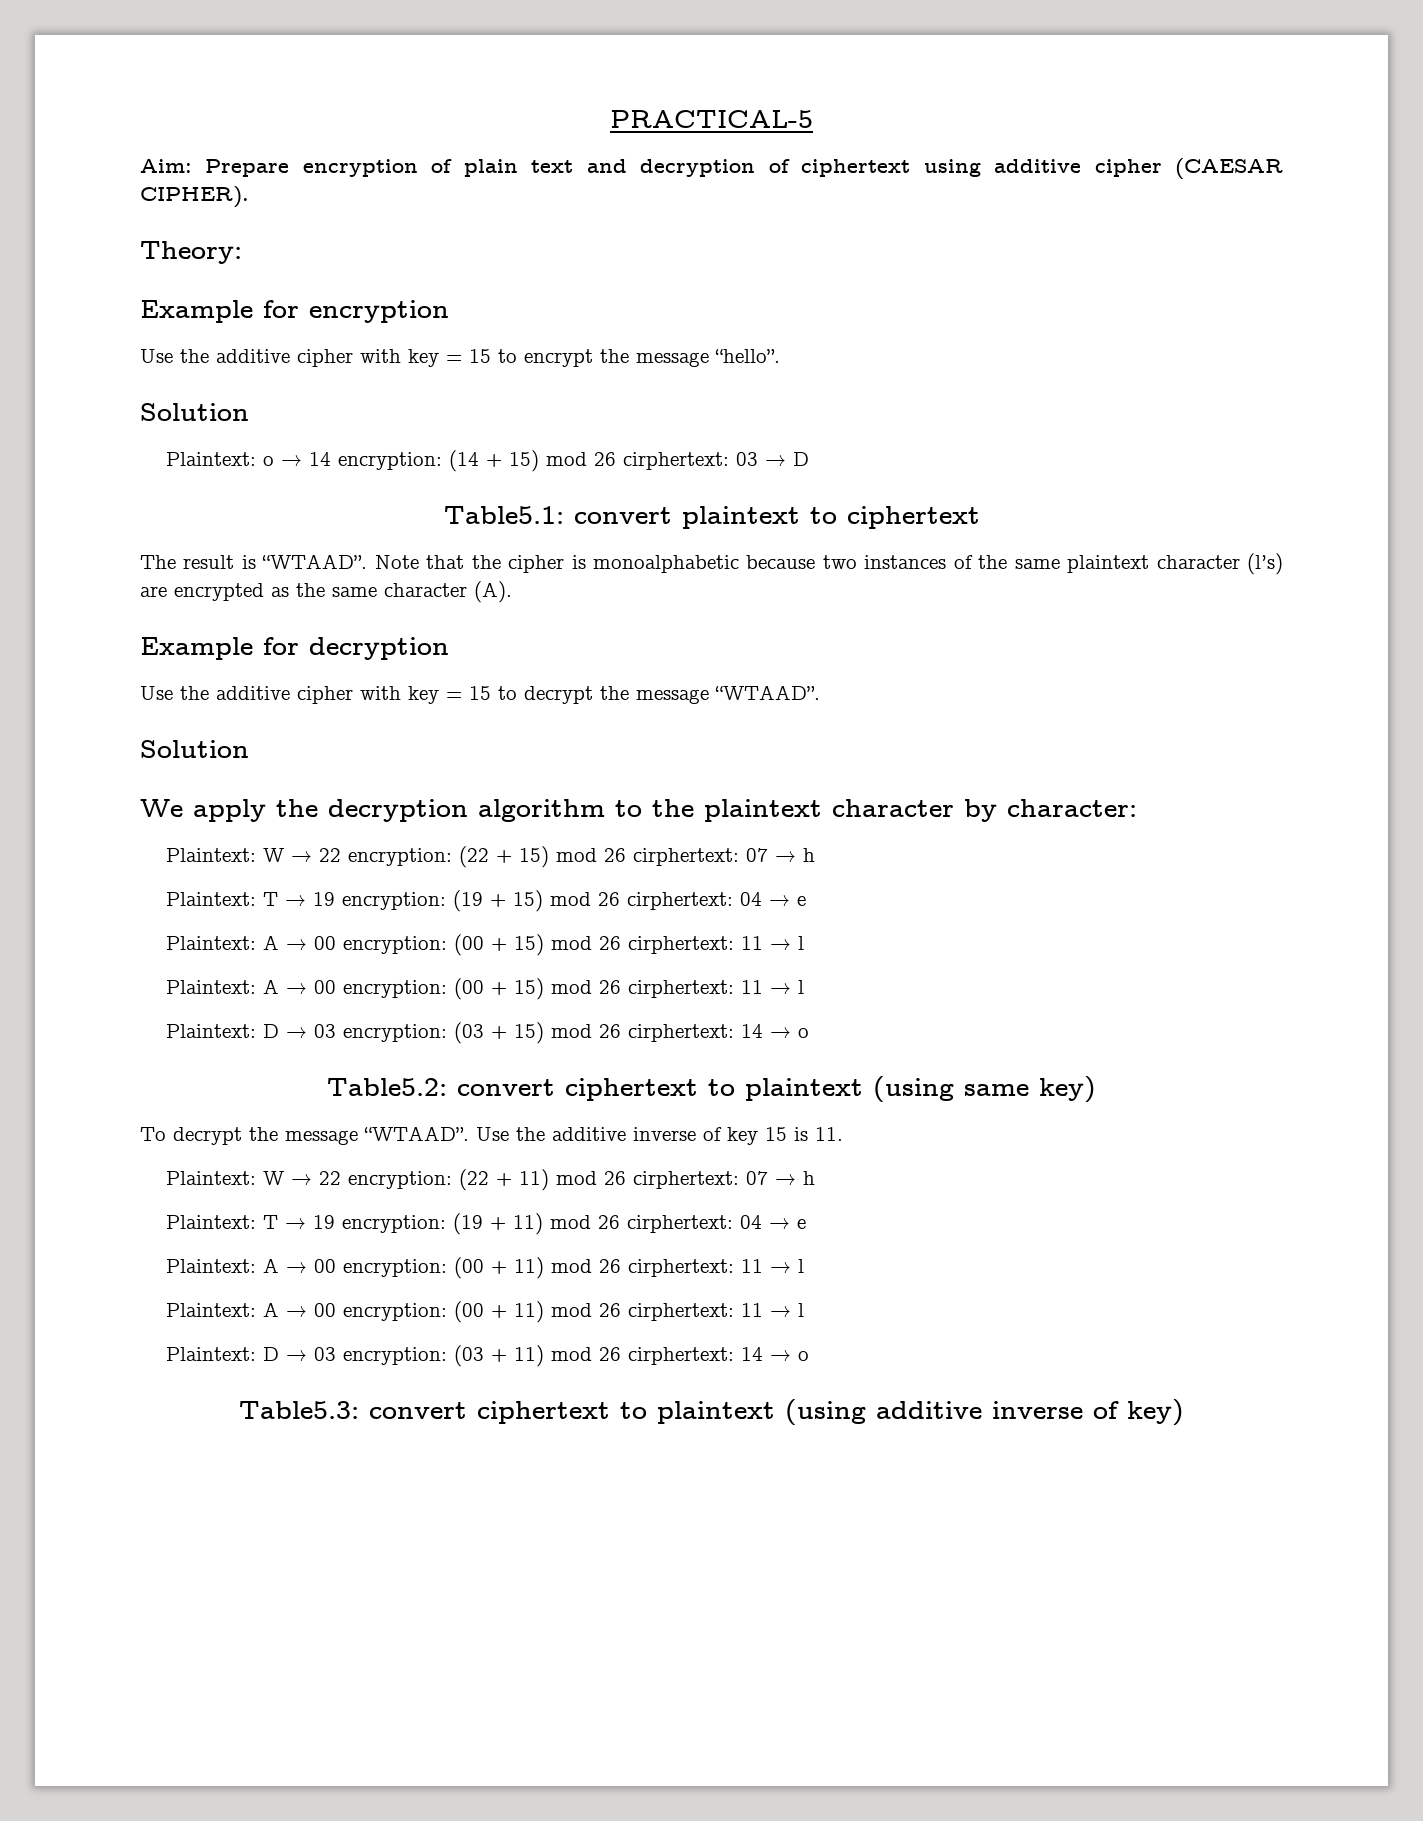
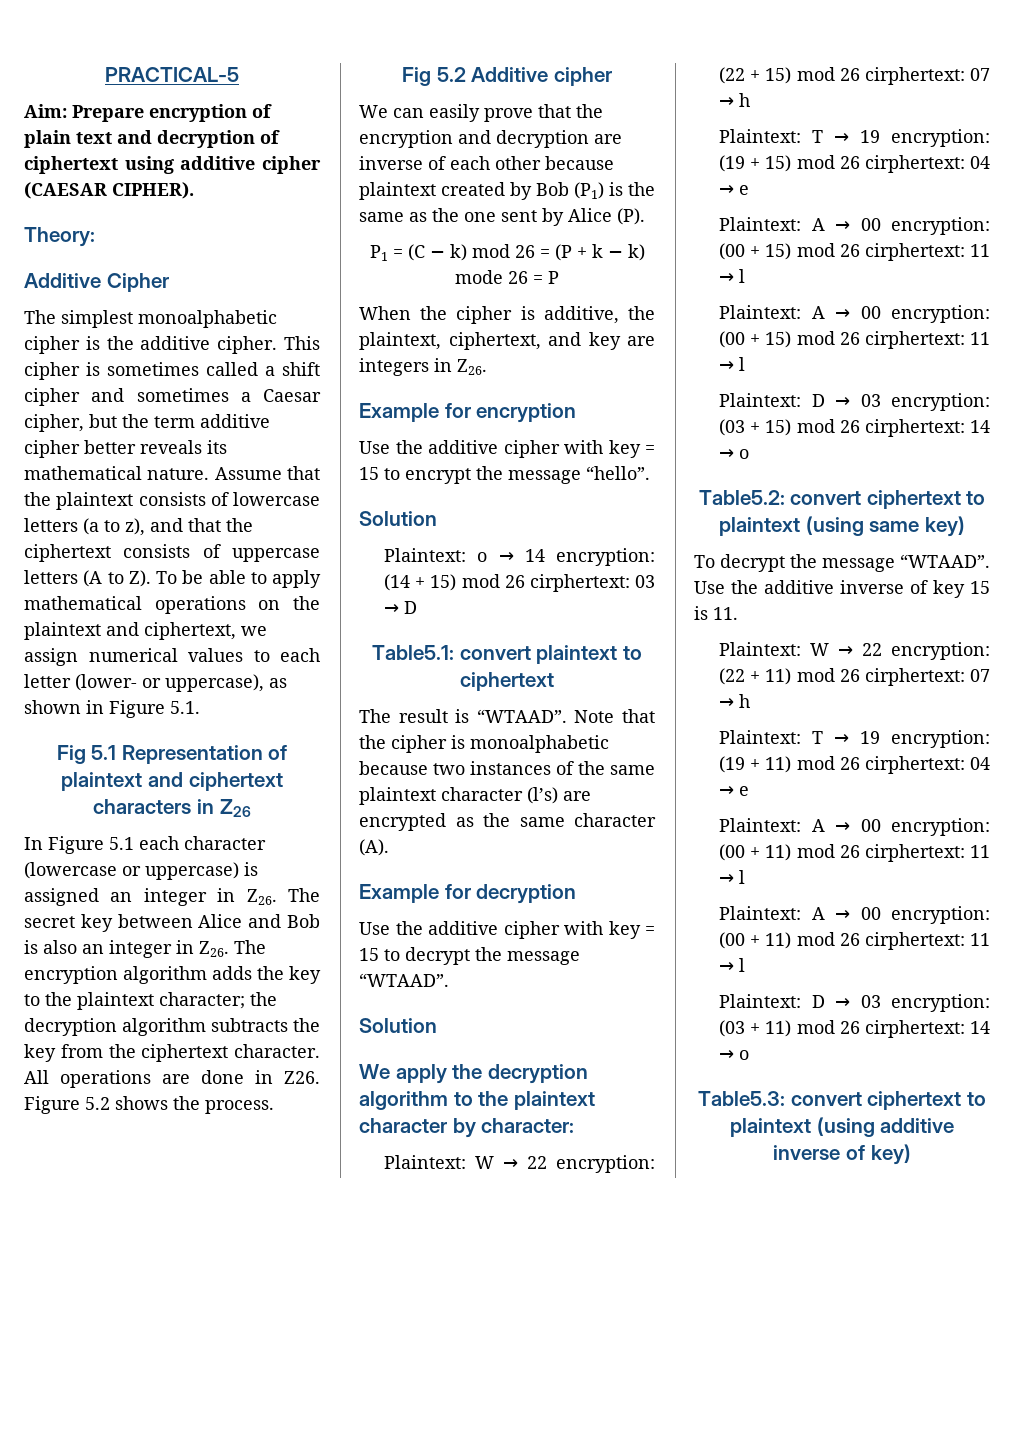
+ Additive Cipher
+ The simplest monoalphabetic cipher is the additive cipher. This cipher is sometimes called a shift cipher and sometimes a Caesar cipher, but the term additive cipher better reveals its mathematical nature. Assume that the plaintext consists of lowercase letters (a to z), and that the ciphertext consists of uppercase letters (A to Z). To be able to apply mathematical operations on the plaintext and ciphertext, we assign numerical values to each letter (lower- or uppercase), as shown in Figure 5.1.
+ Fig 5.1 Representation of plaintext and ciphertext characters in Z26
+ In Figure 5.1 each character (lowercase or uppercase) is assigned an integer in Z26. The secret key between Alice and Bob is also an integer in Z26. The encryption algorithm adds the key to the plaintext character; the decryption algorithm subtracts the key from the ciphertext character. All operations are done in Z26. Figure 5.2 shows the process.
+ Fig 5.2 Additive cipher
+ We can easily prove that the encryption and decryption are inverse of each other because plaintext created by Bob (P1) is the same as the one sent by Alice (P).
+ P1 = (C − k) mod 26 = (P + k − k) mode 26 = P
+ When the cipher is additive, the plaintext, ciphertext, and key are integers in Z26.

